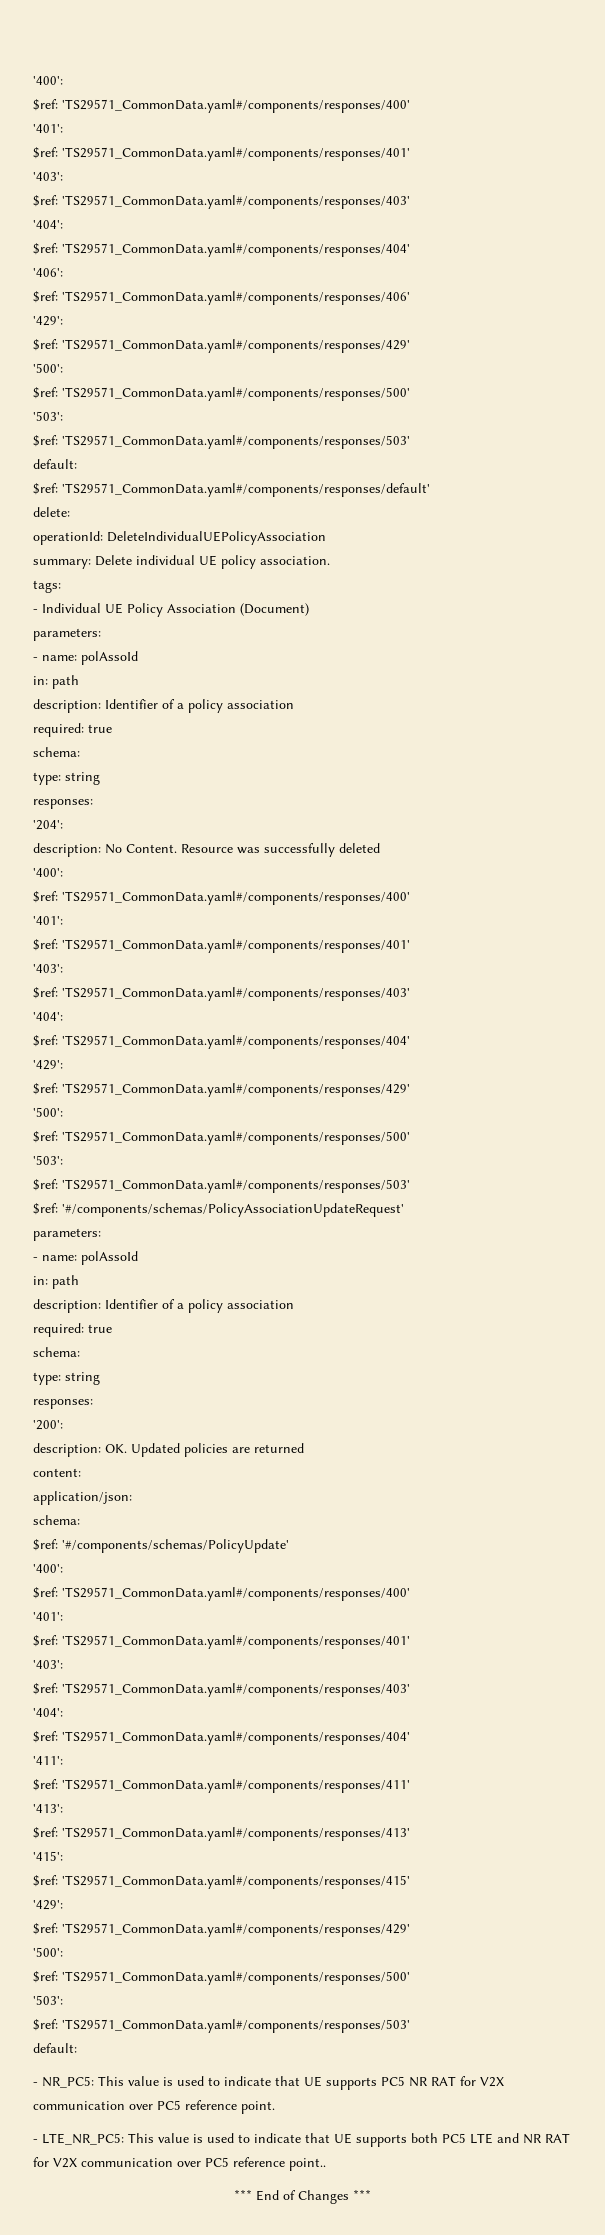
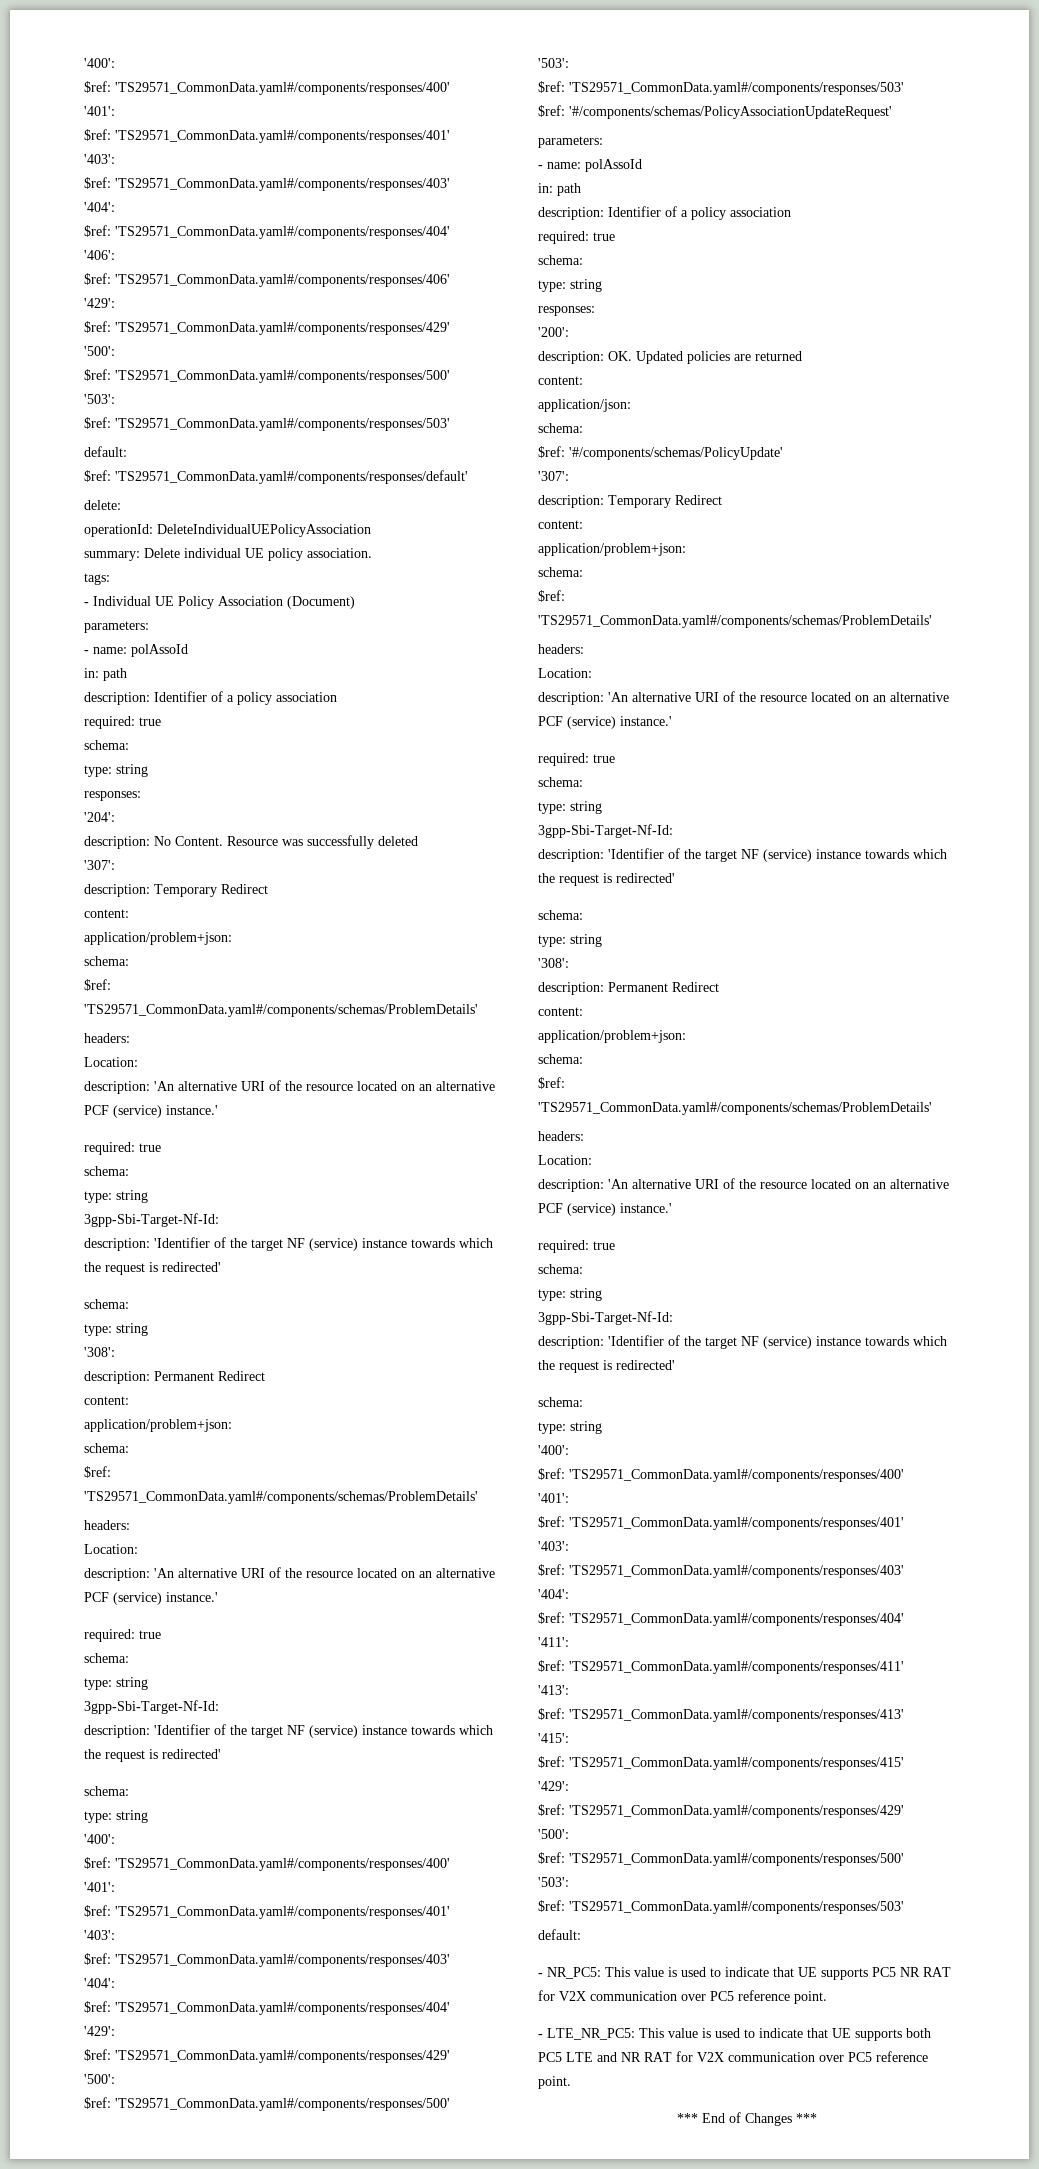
  Resource was successfully deleted
+ '307':
+ description: Temporary Redirect
+ content:
+ application/problem+json:
+ schema:
+ $ref: 'TS29571_CommonData.yaml#/components/schemas/ProblemDetails'
+ headers:
+ Location:
+ description: 'An alternative URI of the resource located on an alternative PCF (service) instance.'
+ required: true
+ schema:
+ type: string
+ 3gpp-Sbi-Target-Nf-Id:
+ description: 'Identifier of the target NF (service) instance towards which the request is redirected'
+ schema:
+ type: string
+ '308':
+ description: Permanent Redirect
+ content:
+ application/problem+json:
+ schema:
+ $ref: 'TS29571_CommonData.yaml#/components/schemas/ProblemDetails'
+ headers:
+ Location:
+ description: 'An alternative URI of the resource located on an alternative PCF (service) instance.'
+ required: true
+ schema:
+ type: string
+ 3gpp-Sbi-Target-Nf-Id:
+ description: 'Identifier of the target NF (service) instance towards which the request is redirected'
+ schema:
+ type: string
  $ref: '#/components/schemas/PolicyUpdate'
+ '307':
+ description: Temporary Redirect
+ content:
+ application/problem+json:
+ schema:
+ $ref: 'TS29571_CommonData.yaml#/components/schemas/ProblemDetails'
+ headers:
+ Location:
+ description: 'An alternative URI of the resource located on an alternative PCF (service) instance.'
+ required: true
+ schema:
+ type: string
+ 3gpp-Sbi-Target-Nf-Id:
+ description: 'Identifier of the target NF (service) instance towards which the request is redirected'
+ schema:
+ type: string
+ '308':
+ description: Permanent Redirect
+ content:
+ application/problem+json:
+ schema:
+ $ref: 'TS29571_CommonData.yaml#/components/schemas/ProblemDetails'
+ headers:
+ Location:
+ description: 'An alternative URI of the resource located on an alternative PCF (service) instance.'
+ required: true
+ schema:
+ type: string
+ 3gpp-Sbi-Target-Nf-Id:
+ description: 'Identifier of the target NF (service) instance towards which the request is redirected'
+ schema:
+ type: string
- - LTE_NR_PC5: This value is used to indicate that UE supports both PC5 LTE and NR RAT for V2X communication over PC5 reference point..
+ - LTE_NR_PC5: This value is used to indicate that UE supports both PC5 LTE and NR RAT for V2X communication over PC5 reference point.

